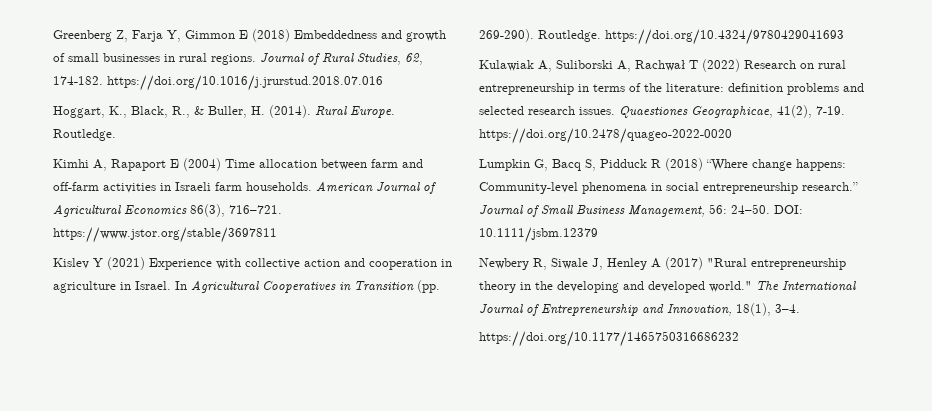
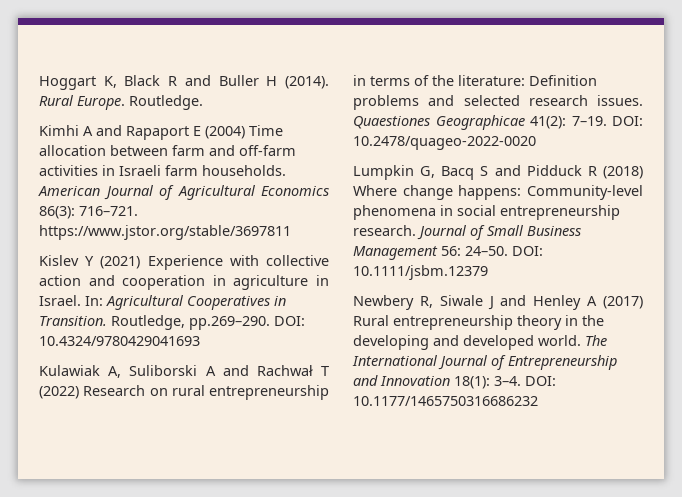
- Greenberg Z, Farja Y, Gimmon E (2018) Embeddedness and growth of small businesses in rural regions. Journal of Rural Studies, 62, 174-182. https://doi.org/10.1016/j.jrurstud.2018.07.016
- Hoggart, K., Black, R., & Buller, H. (2014).
+ Hoggart K, Black R and Buller H (2014).
- Kimhi A, Rapaport E (2004) Time allocation between farm and off-farm activities in Israeli farm households.
+ Kimhi A and Rapaport E (2004) Time allocation between farm and off-farm activities in Israeli farm households.
- American Journal of Agricultural Economics 86(3), 716–721. https://www.jstor.org/stable/3697811
+ American Journal of Agricultural Economics 86(3): 716–721. https://www.jstor.org/stable/3697811
- In Agricultural Cooperatives in Transition (pp. 269-290). Routledge. https://doi.org/10.4324/9780429041693
+ In: Agricultural Cooperatives in Transition. Routledge, pp.269–290. DOI: 10.4324/9780429041693
- Kulawiak A, Suliborski A, Rachwał T (2022) Research on rural entrepreneurship in terms of the literature: definition problems and selected research issues.
+ Kulawiak A, Suliborski A and Rachwał T (2022) Research on rural entrepreneurship in terms of the literature: Definition problems and selected research issues.
- Quaestiones Geographicae, 41(2), 7-19. https://doi.org/10.2478/quageo-2022-0020
+ Quaestiones Geographicae 41(2): 7–19. DOI: 10.2478/quageo-2022-0020
- Lumpkin G, Bacq S, Pidduck R (2018) “Where change happens: Community-level phenomena in social entrepreneurship research.”
+ Lumpkin G, Bacq S and Pidduck R (2018) Where change happens: Community-level phenomena in social entrepreneurship research.
- Journal of Small Business Management, 56: 24–50.
+ Journal of Small Business Management 56: 24–50.
- Newbery R, Siwale J, Henley A (2017) "Rural entrepreneurship theory in the developing and developed world."
+ Newbery R, Siwale J and Henley A (2017) Rural entrepreneurship theory in the developing and developed world.
- The International Journal of Entrepreneurship and Innovation, 18(1), 3–4.
- https://doi.org/10.1177/1465750316686232
+ The International Journal of Entrepreneurship and Innovation 18(1): 3–4. DOI: 10.1177/1465750316686232

